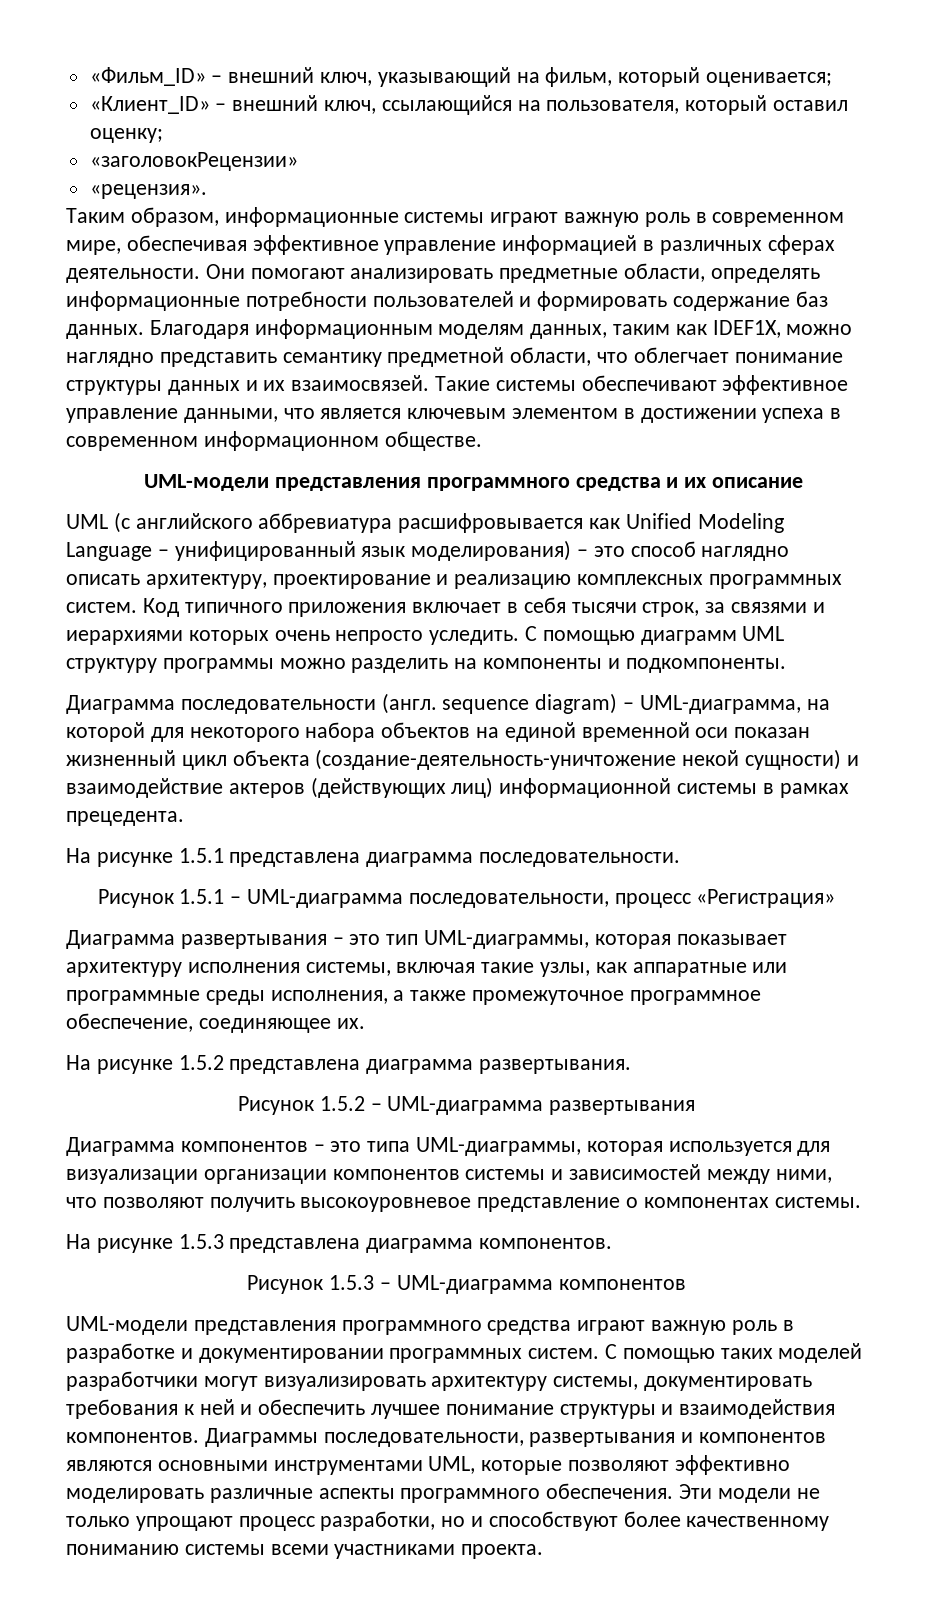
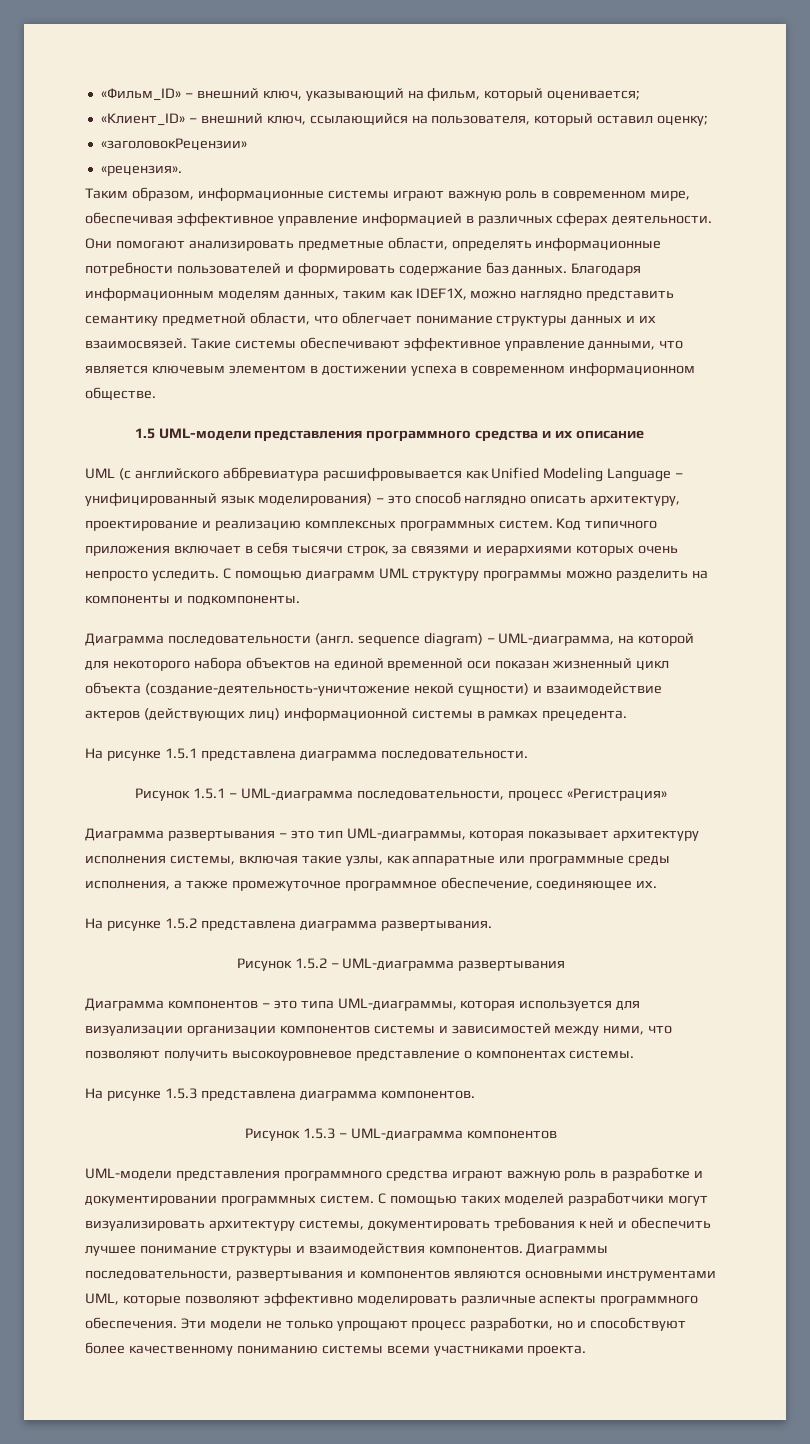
- UML-модели представления программного средства и их описание
+ 1.5 UML-модели представления программного средства и их описание

